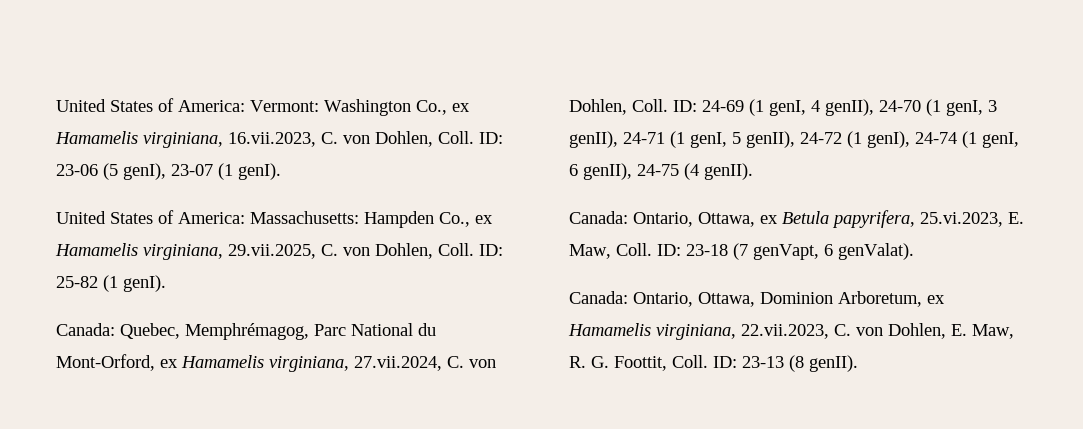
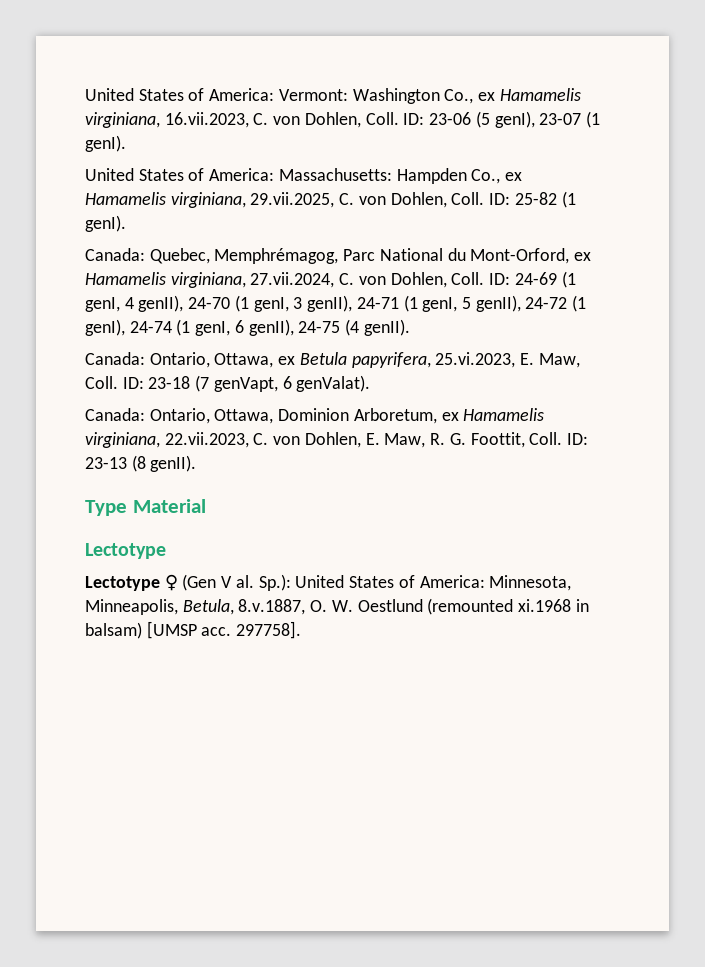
+ Type Material
+ Lectotype
+ Lectotype ♀ (Gen V al. Sp.): United States of America: Minnesota, Minneapolis, Betula, 8.v.1887, O. W. Oestlund (remounted xi.1968 in balsam) [UMSP acc. 297758].

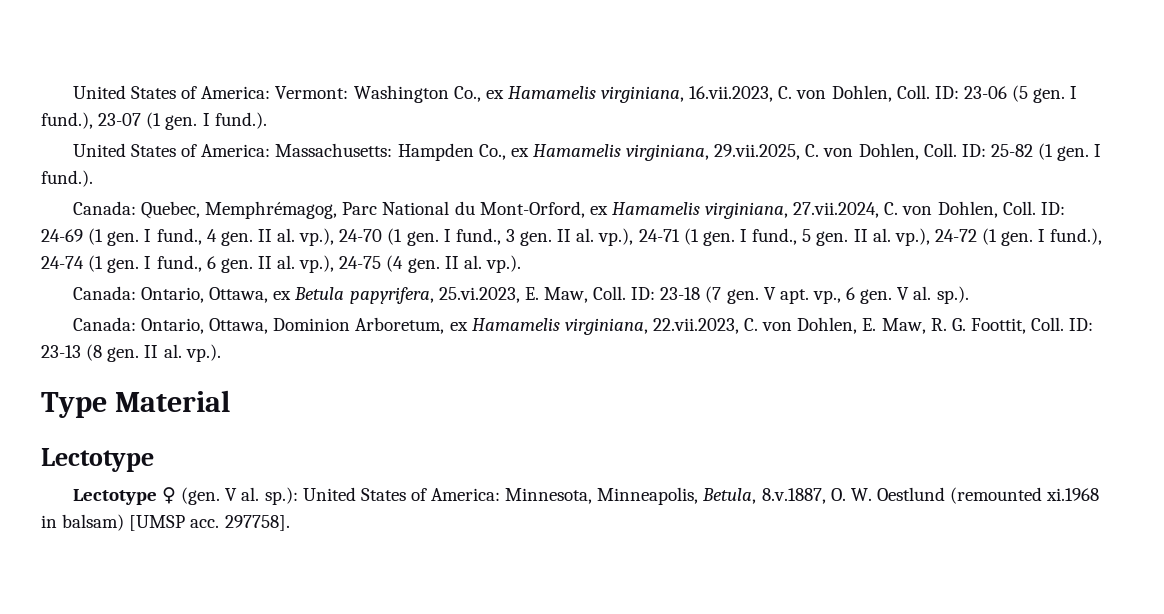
- ID: 23-06 (5 genI), 23-07 (1 genI).
+ ID: 23-06 (5 gen. I fund.), 23-07 (1 gen. I fund.).
- ID: 25-82 (1 genI).
+ ID: 25-82 (1 gen. I fund.).
- ID: 24-69 (1 genI, 4 genII), 24-70 (1 genI, 3 genII), 24-71 (1 genI, 5 genII), 24-72 (1 genI), 24-74 (1 genI, 6 genII), 24-75 (4 genII).
+ ID: 24-69 (1 gen. I fund., 4 gen. II al. vp.), 24-70 (1 gen. I fund., 3 gen. II al. vp.), 24-71 (1 gen. I fund., 5 gen. II al. vp.), 24-72 (1 gen. I fund.), 24-74 (1 gen. I fund., 6 gen. II al. vp.), 24-75 (4 gen. II al. vp.).
- ID: 23-18 (7 genVapt, 6 genValat).
+ ID: 23-18 (7 gen. V apt. vp., 6 gen. V al. sp.).
- ID: 23-13 (8 genII).
+ ID: 23-13 (8 gen. II al. vp.).
- Lectotype ♀ (Gen V al. Sp.): United States of America: Minnesota, Minneapolis, Betula, 8.v.1887, O. W. Oestlund (remounted xi.1968 in balsam) [UMSP acc.
+ Lectotype ♀ (gen. V al. sp.): United States of America: Minnesota, Minneapolis, Betula, 8.v.1887, O. W. Oestlund (remounted xi.1968 in balsam) [UMSP acc.

